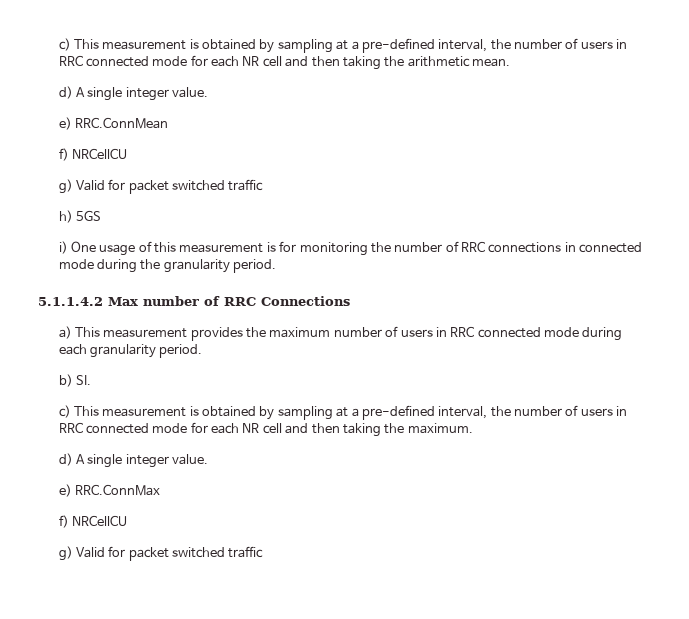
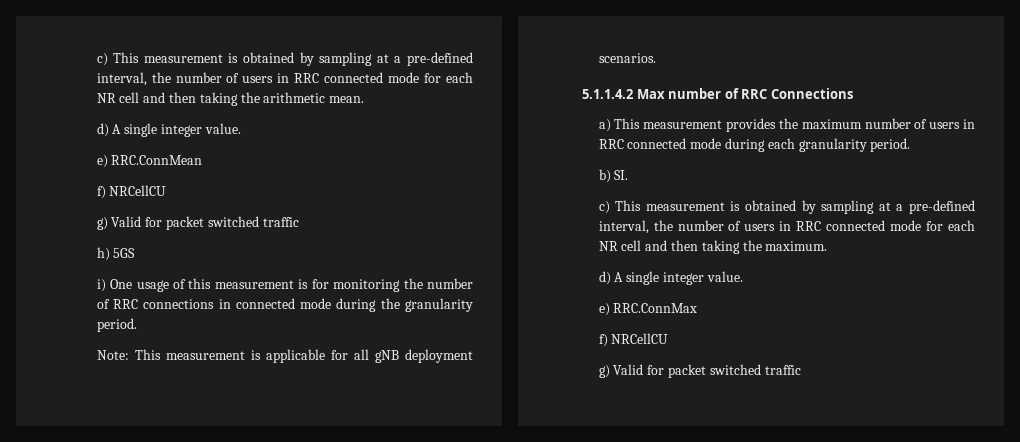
+ Note: This measurement is applicable for all gNB deployment scenarios.

